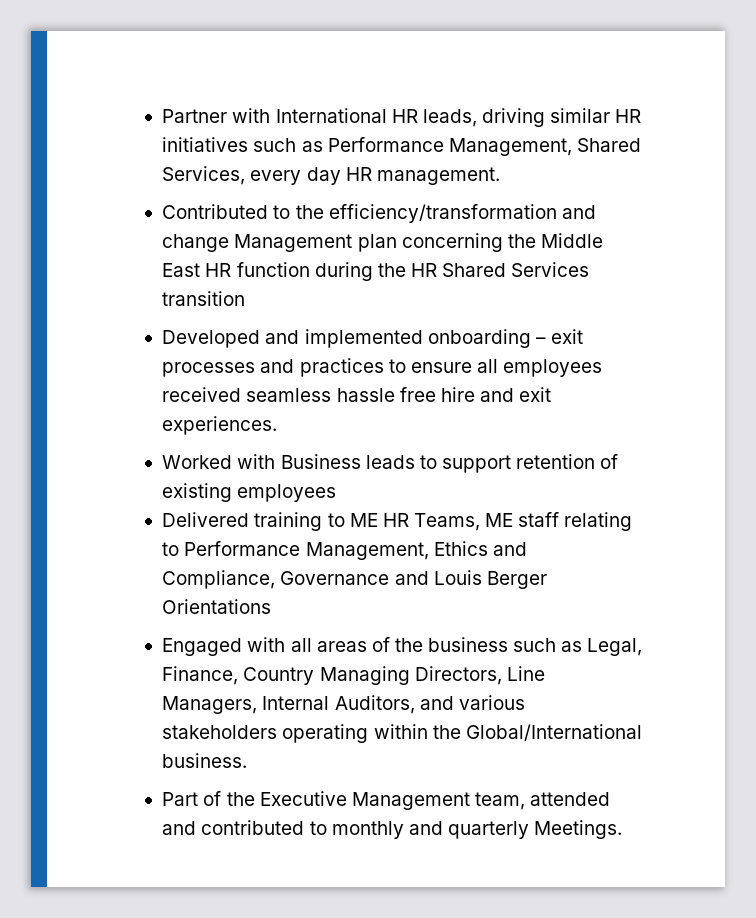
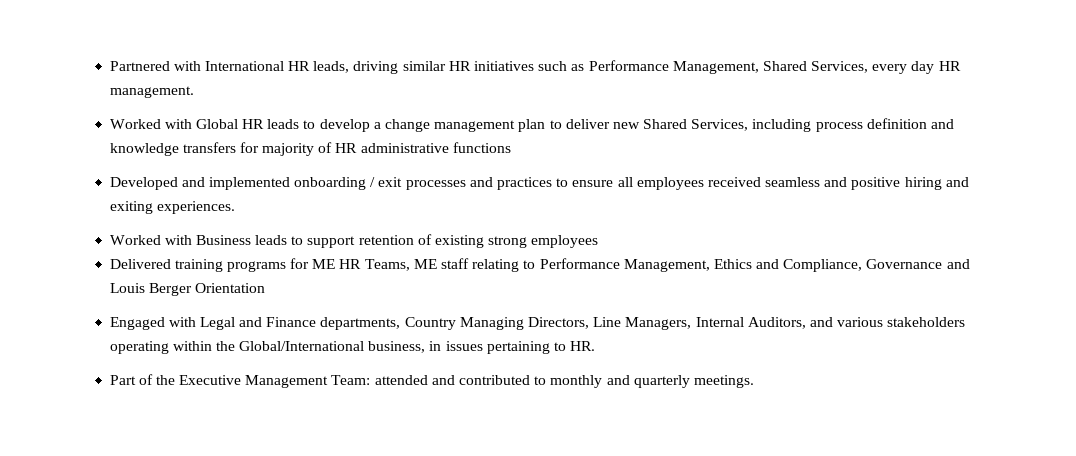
- Partner with International HR leads, driving similar HR initiatives such as Performance Management, Shared Services, every day HR management.
+ Partnered with International HR leads, driving similar HR initiatives such as Performance Management, Shared Services, every day HR management.
- Contributed to the efficiency/transformation and change Management plan concerning the Middle East HR function during the HR Shared Services transition
+ Worked with Global HR leads to develop a change management plan to deliver new Shared Services, including process definition and knowledge transfers for majority of HR administrative functions
- Developed and implemented onboarding – exit processes and practices to ensure all employees received seamless hassle free hire and exit experiences.
+ Developed and implemented onboarding / exit processes and practices to ensure all employees received seamless and positive hiring and exiting experiences.
- Worked with Business leads to support retention of existing employees
+ Worked with Business leads to support retention of existing strong employees
- Delivered training to ME HR Teams, ME staff relating to Performance Management, Ethics and Compliance, Governance and Louis Berger Orientations
+ Delivered training programs for ME HR Teams, ME staff relating to Performance Management, Ethics and Compliance, Governance and Louis Berger Orientation
- Engaged with all areas of the business such as Legal, Finance, Country Managing Directors, Line Managers, Internal Auditors, and various stakeholders operating within the Global/International business.
+ Engaged with Legal and Finance departments, Country Managing Directors, Line Managers, Internal Auditors, and various stakeholders operating within the Global/International business, in issues pertaining to HR.
- Part of the Executive Management team, attended and contributed to monthly and quarterly Meetings.
+ Part of the Executive Management Team: attended and contributed to monthly and quarterly meetings.

